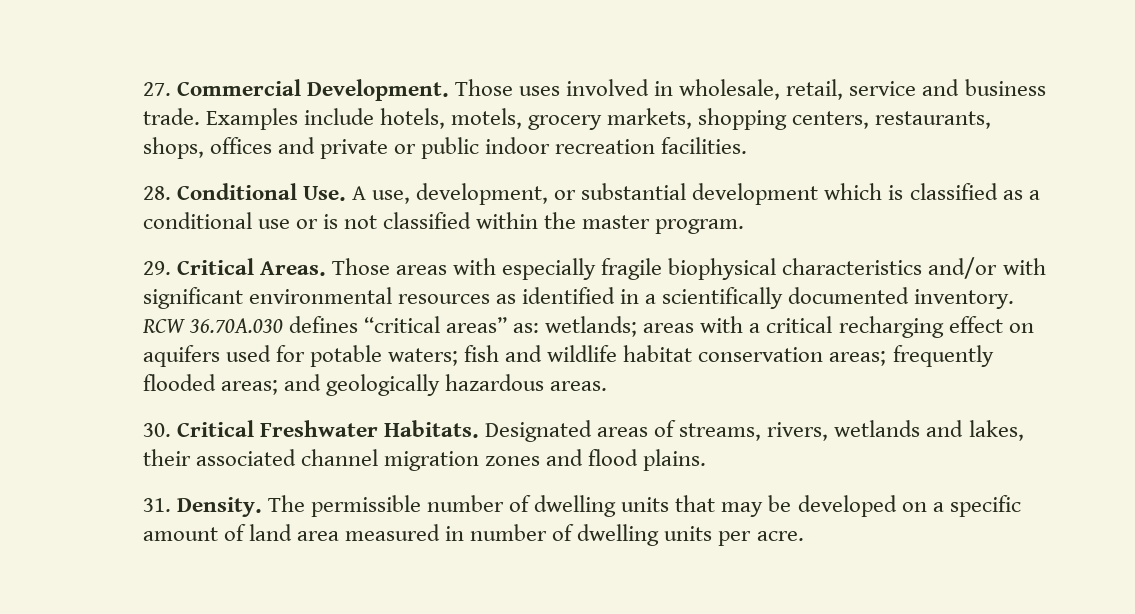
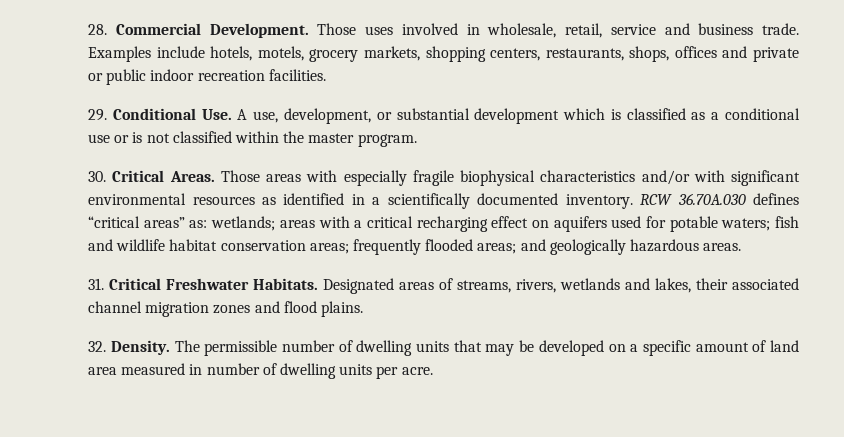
- 27. Commercial Development.
+ 28. Commercial Development.
- 28. Conditional Use. A use, development, or substantial development which is classified as a conditional use or is not classified within the master program.
+ 29. Conditional Use. A use, development, or substantial development which is classified as a conditional use or is not classified within the master program.
- 29. Critical Areas.
+ 30. Critical Areas.
- 30. Critical Freshwater Habitats.
+ 31. Critical Freshwater Habitats.
- 31. Density.
+ 32. Density.

